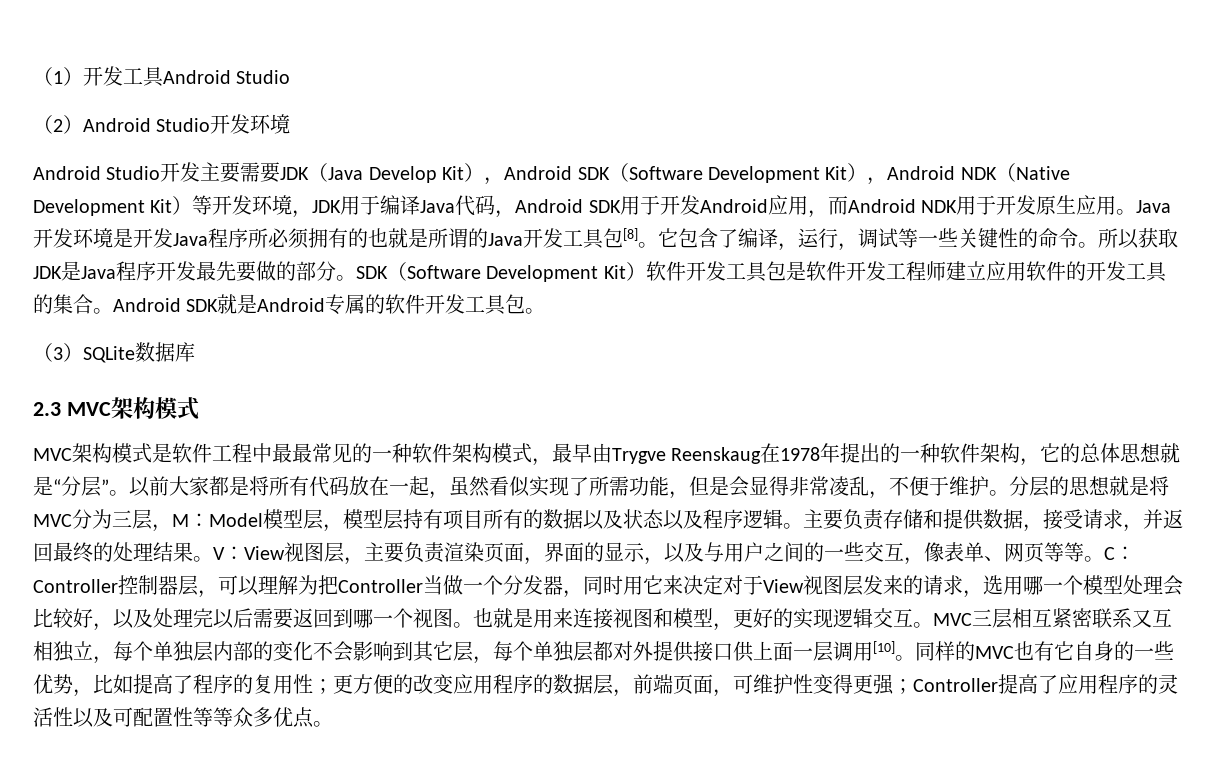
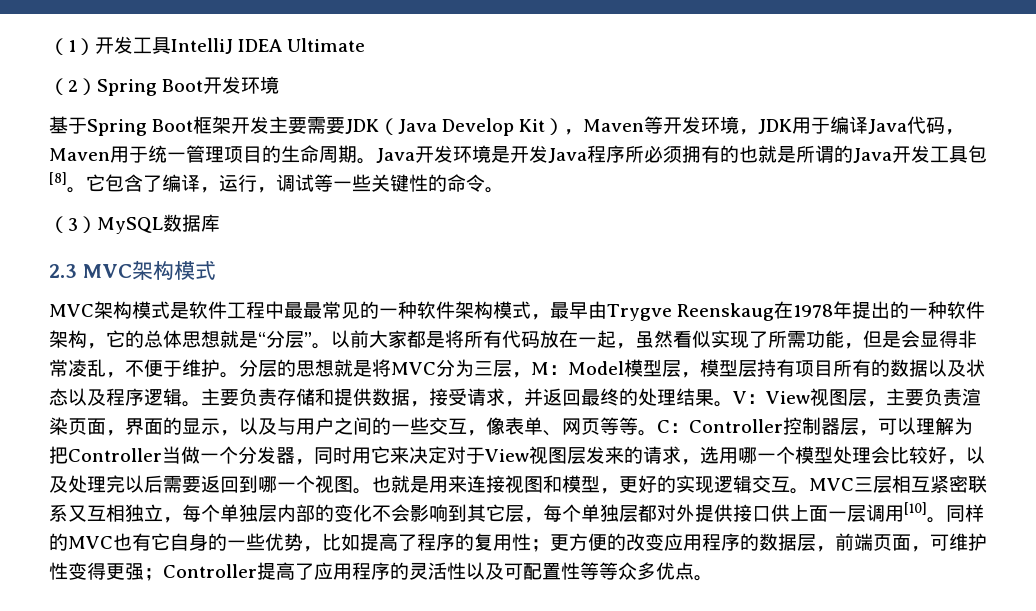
- （1）开发工具Android Studio
+ （1）开发工具IntelliJ IDEA Ultimate
- （2）Android Studio开发环境
+ （2）Spring Boot开发环境
- Android Studio开发主要需要JDK（Java Develop Kit），Android SDK（Software Development Kit），Android NDK（Native Development Kit）等开发环境，JDK用于编译Java代码，Android SDK用于开发Android应用，而Android NDK用于开发原生应用。
+ 基于Spring Boot框架开发主要需要JDK（Java Develop Kit），Maven等开发环境，JDK用于编译Java代码，Maven用于统一管理项目的生命周期。
- 所以获取JDK是Java程序开发最先要做的部分。SDK（Software Development Kit）软件开发工具包是软件开发工程师建立应用软件的开发工具的集合。Android SDK就是Android专属的软件开发工具包。
- （3）SQLite数据库
+ （3）MySQL数据库

